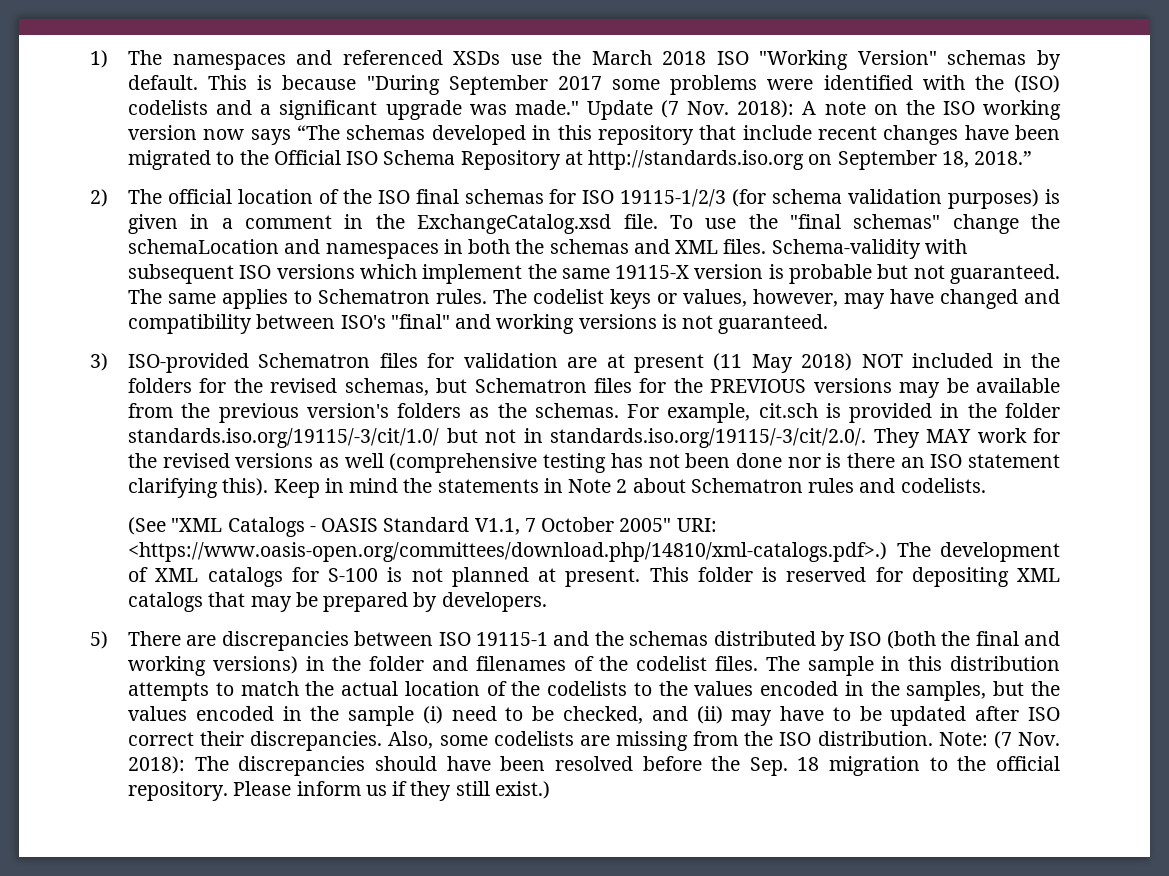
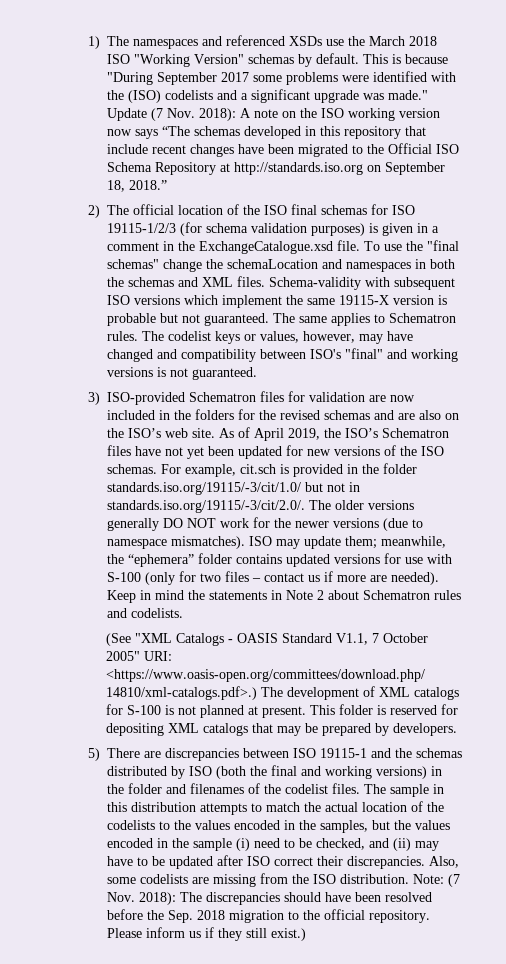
- 2) The official location of the ISO final schemas for ISO 19115-1/2/3 (for schema validation purposes) is given in a comment in the ExchangeCatalog.xsd file.
+ 2) The official location of the ISO final schemas for ISO 19115-1/2/3 (for schema validation purposes) is given in a comment in the ExchangeCatalogue.xsd file.
- 3) ISO-provided Schematron files for validation are at present (11 May 2018) NOT included in the folders for the revised schemas, but Schematron files for the PREVIOUS versions may be available from the previous version's folders as the schemas.
+ 3) ISO-provided Schematron files for validation are now included in the folders for the revised schemas and are also on the ISO’s web site. As of April 2019, the ISO’s Schematron files have not yet been updated for new versions of the ISO schemas.
- For example, cit.sch is provided in the folder standards.iso.org/19115/-3/cit/1.0/ but not in standards.iso.org/19115/-3/cit/2.0/. They MAY work for the revised versions as well (comprehensive testing has not been done nor is there an ISO statement clarifying this).
+ For example, cit.sch is provided in the folder standards.iso.org/19115/-3/cit/1.0/ but not in standards.iso.org/19115/-3/cit/2.0/. The older versions generally DO NOT work for the newer versions (due to namespace mismatches). ISO may update them; meanwhile, the “ephemera” folder contains updated versions for use with S-100 (only for two files – contact us if more are needed).
- Note: (7 Nov. 2018): The discrepancies should have been resolved before the Sep. 18 migration to the official repository.
+ Note: (7 Nov. 2018): The discrepancies should have been resolved before the Sep. 2018 migration to the official repository.

